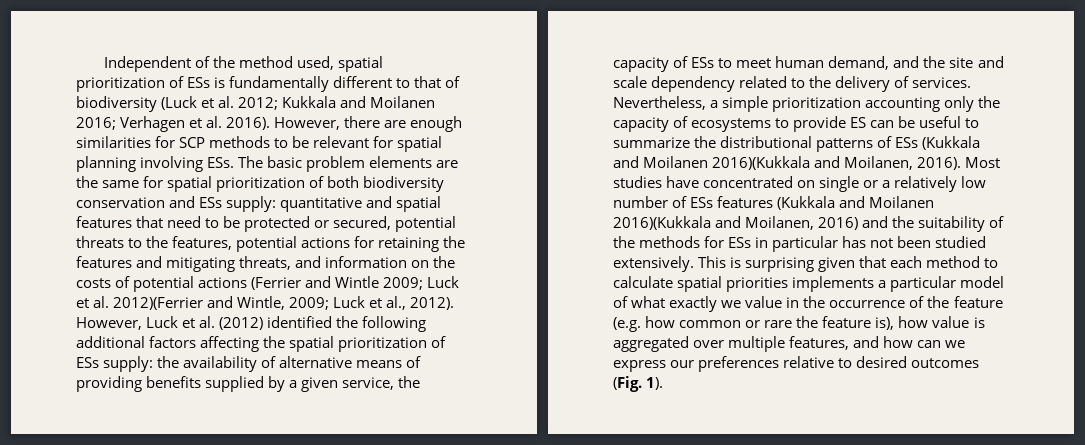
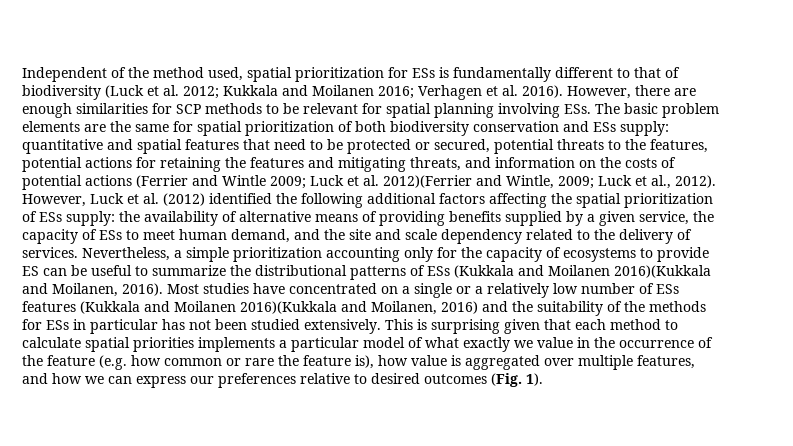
- Independent of the method used, spatial prioritization of ESs is fundamentally different to that of biodiversity (Luck et al. 2012; Kukkala and Moilanen 2016; Verhagen et al. 2016).
+ Independent of the method used, spatial prioritization for ESs is fundamentally different to that of biodiversity (Luck et al. 2012; Kukkala and Moilanen 2016; Verhagen et al. 2016).
- Nevertheless, a simple prioritization accounting only the capacity of ecosystems to provide ES can be useful to summarize the distributional patterns of ESs (Kukkala and Moilanen 2016)(Kukkala and Moilanen, 2016).
+ Nevertheless, a simple prioritization accounting only for the capacity of ecosystems to provide ES can be useful to summarize the distributional patterns of ESs (Kukkala and Moilanen 2016)(Kukkala and Moilanen, 2016).
- Most studies have concentrated on single or a relatively low number of ESs features (Kukkala and Moilanen 2016)(Kukkala and Moilanen, 2016) and the suitability of the methods for ESs in particular has not been studied extensively.
+ Most studies have concentrated on a single or a relatively low number of ESs features (Kukkala and Moilanen 2016)(Kukkala and Moilanen, 2016) and the suitability of the methods for ESs in particular has not been studied extensively.
- This is surprising given that each method to calculate spatial priorities implements a particular model of what exactly we value in the occurrence of the feature (e.g. how common or rare the feature is), how value is aggregated over multiple features, and how can we express our preferences relative to desired outcomes (Fig. 1).
+ This is surprising given that each method to calculate spatial priorities implements a particular model of what exactly we value in the occurrence of the feature (e.g. how common or rare the feature is), how value is aggregated over multiple features, and how we can express our preferences relative to desired outcomes (Fig. 1).

